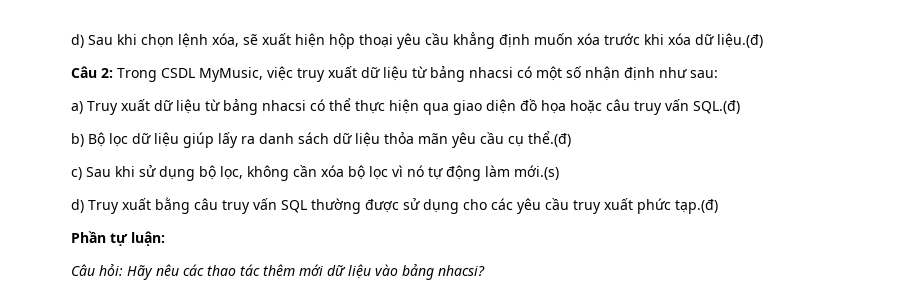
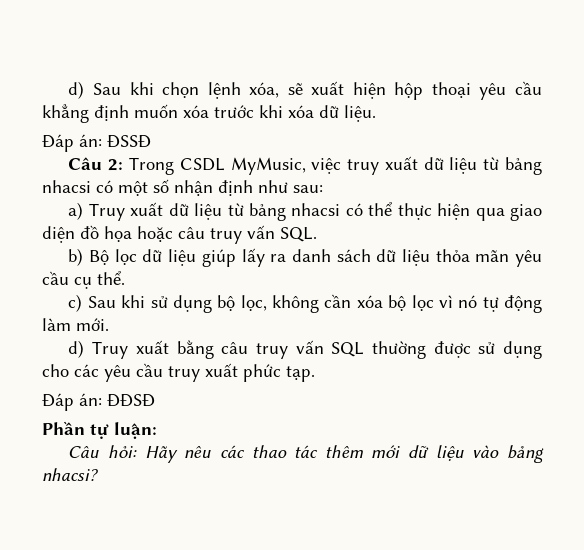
- d) Sau khi chọn lệnh xóa, sẽ xuất hiện hộp thoại yêu cầu khẳng định muốn xóa trước khi xóa dữ liệu.(đ)
+ d) Sau khi chọn lệnh xóa, sẽ xuất hiện hộp thoại yêu cầu khẳng định muốn xóa trước khi xóa dữ liệu.
+ Đáp án: ĐSSĐ
- a) Truy xuất dữ liệu từ bảng nhacsi có thể thực hiện qua giao diện đồ họa hoặc câu truy vấn SQL.(đ)
+ a) Truy xuất dữ liệu từ bảng nhacsi có thể thực hiện qua giao diện đồ họa hoặc câu truy vấn SQL.
- b) Bộ lọc dữ liệu giúp lấy ra danh sách dữ liệu thỏa mãn yêu cầu cụ thể.(đ)
+ b) Bộ lọc dữ liệu giúp lấy ra danh sách dữ liệu thỏa mãn yêu cầu cụ thể.
- c) Sau khi sử dụng bộ lọc, không cần xóa bộ lọc vì nó tự động làm mới.(s)
+ c) Sau khi sử dụng bộ lọc, không cần xóa bộ lọc vì nó tự động làm mới.
- d) Truy xuất bằng câu truy vấn SQL thường được sử dụng cho các yêu cầu truy xuất phức tạp.(đ)
+ d) Truy xuất bằng câu truy vấn SQL thường được sử dụng cho các yêu cầu truy xuất phức tạp.
+ Đáp án: ĐĐSĐ

